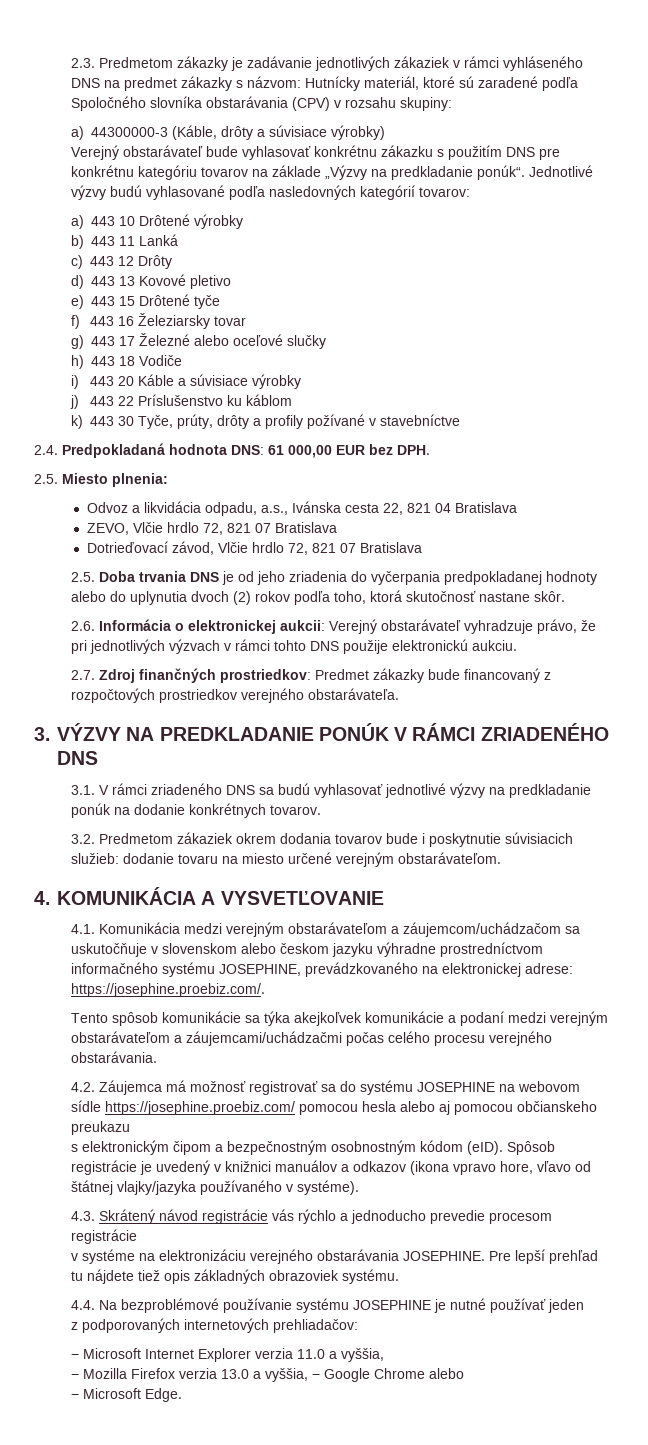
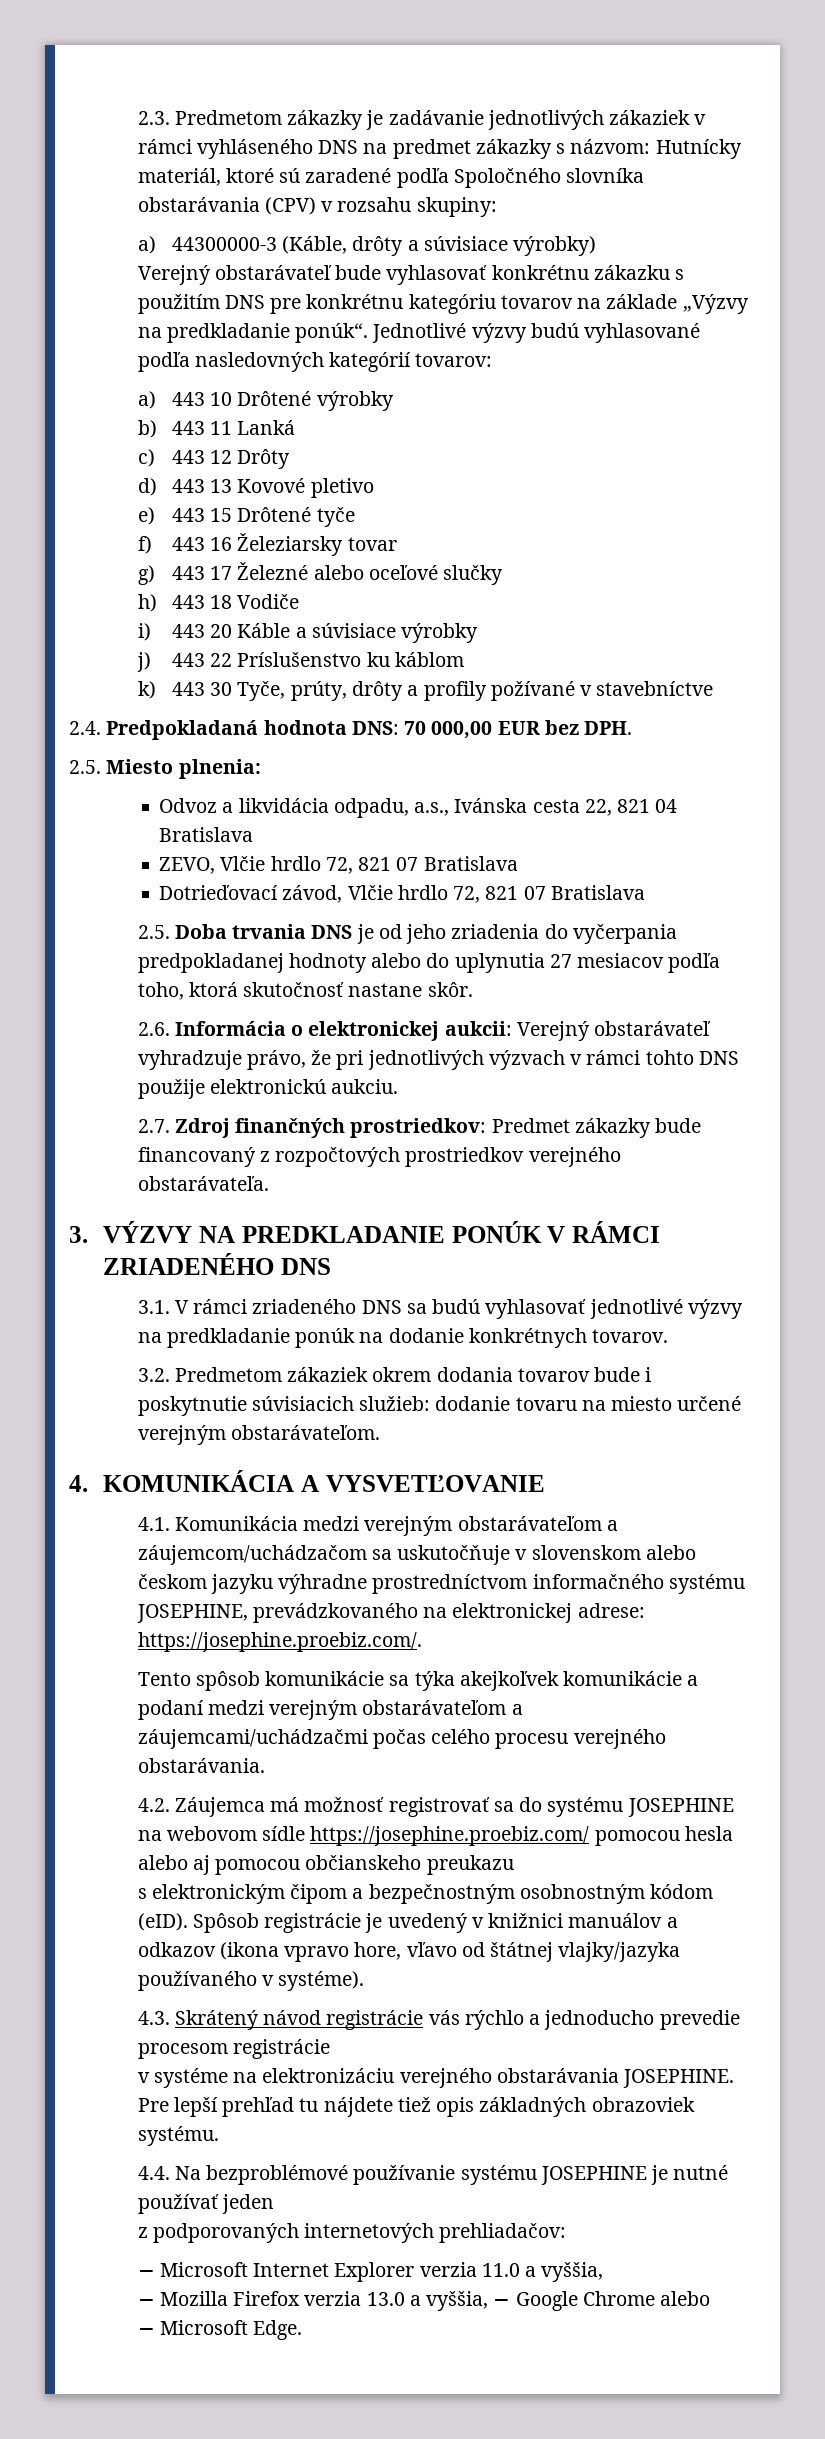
- 2.4. Predpokladaná hodnota DNS: 61 000,00 EUR bez DPH.
+ 2.4. Predpokladaná hodnota DNS: 70 000,00 EUR bez DPH.
- 2.5. Doba trvania DNS je od jeho zriadenia do vyčerpania predpokladanej hodnoty alebo do uplynutia dvoch (2) rokov podľa toho, ktorá skutočnosť nastane skôr.
+ 2.5. Doba trvania DNS je od jeho zriadenia do vyčerpania predpokladanej hodnoty alebo do uplynutia 27 mesiacov podľa toho, ktorá skutočnosť nastane skôr.

